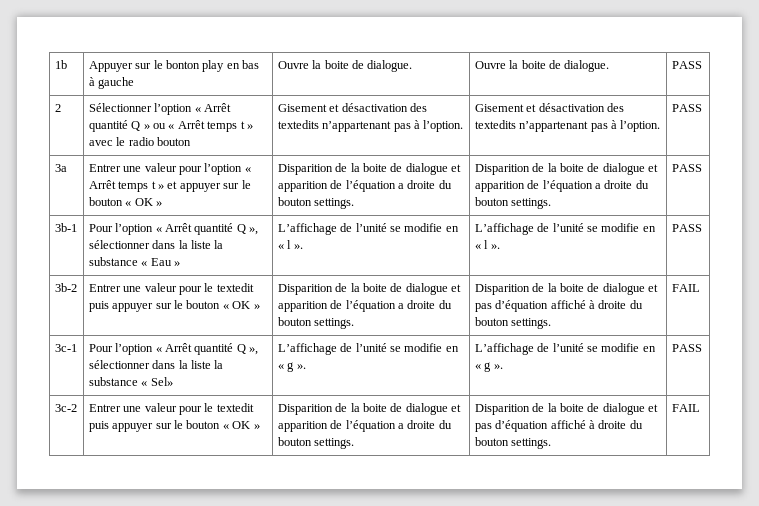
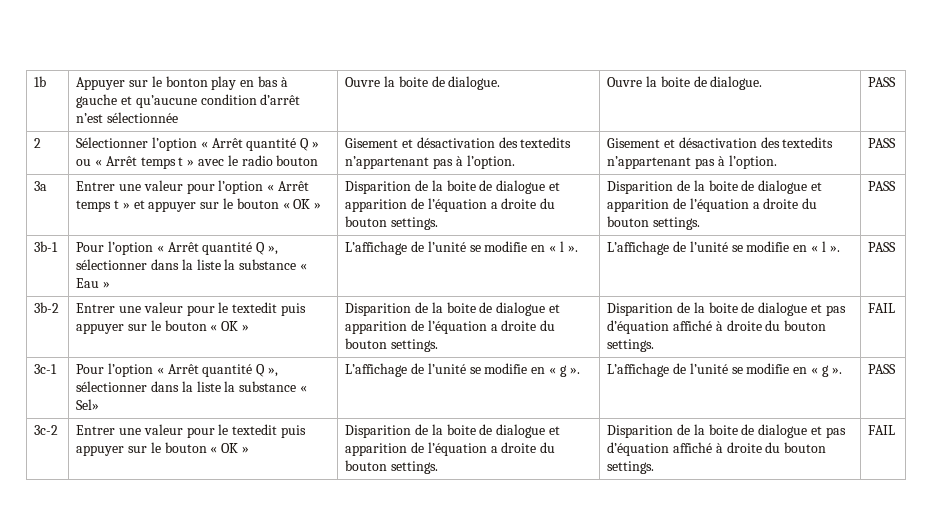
- 1b | Appuyer sur le bonton play en bas à gauche | Ouvre la boite de dialogue. | Ouvre la boite de dialogue. | PASS
+ 1b | Appuyer sur le bonton play en bas à gauche et qu’aucune condition d’arrêt n’est sélectionnée | Ouvre la boite de dialogue. | Ouvre la boite de dialogue. | PASS

